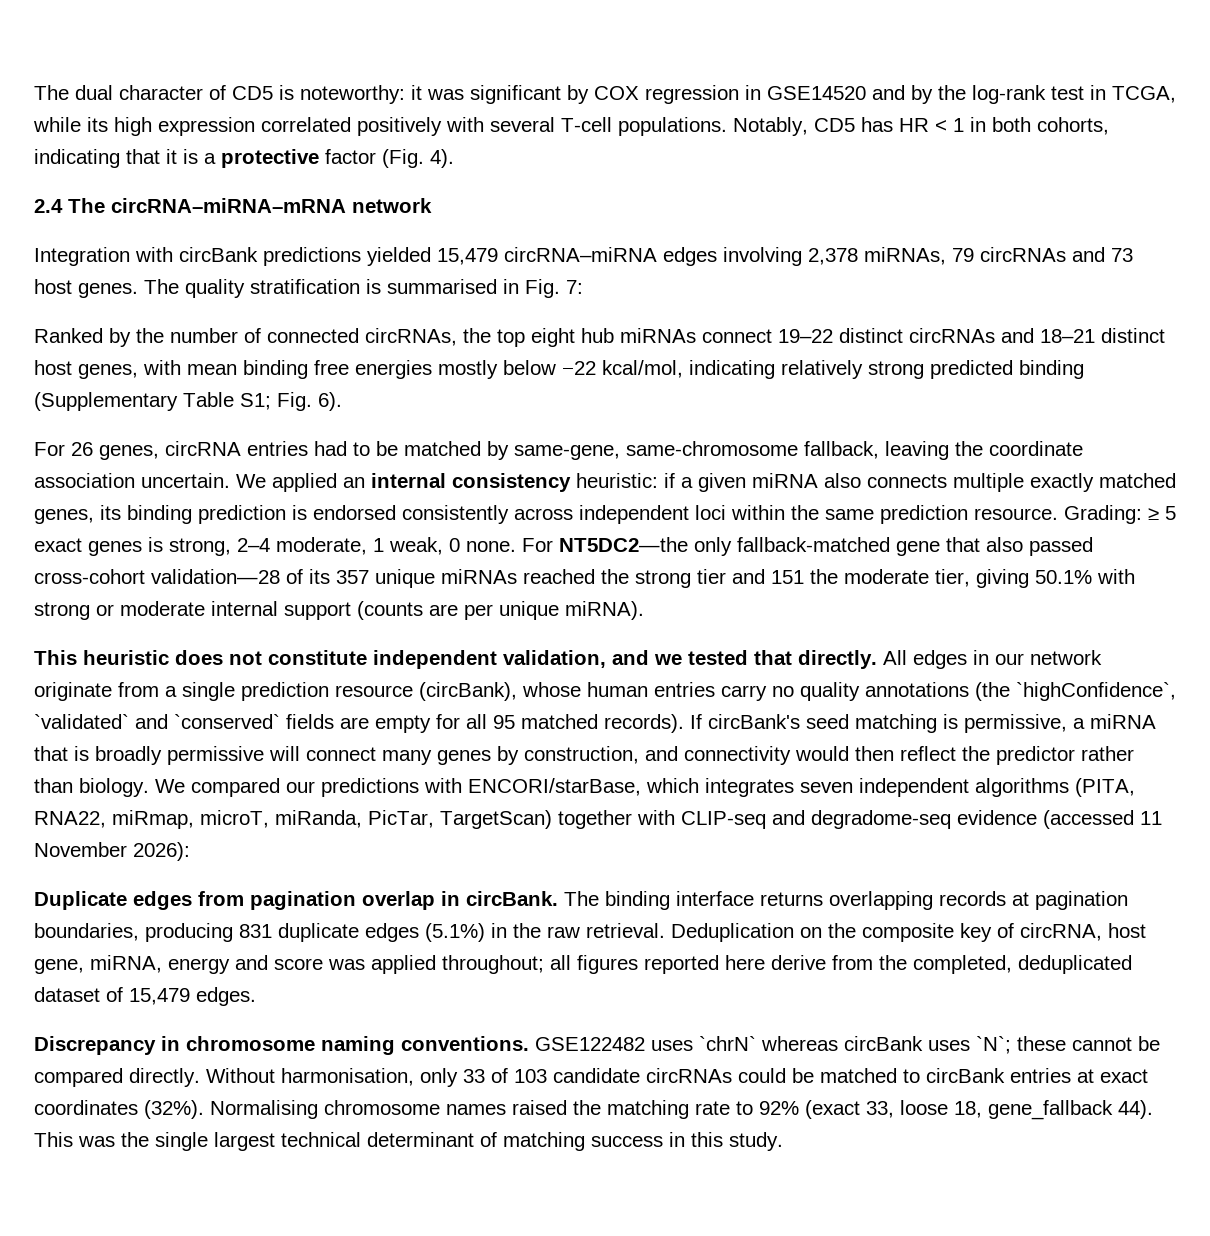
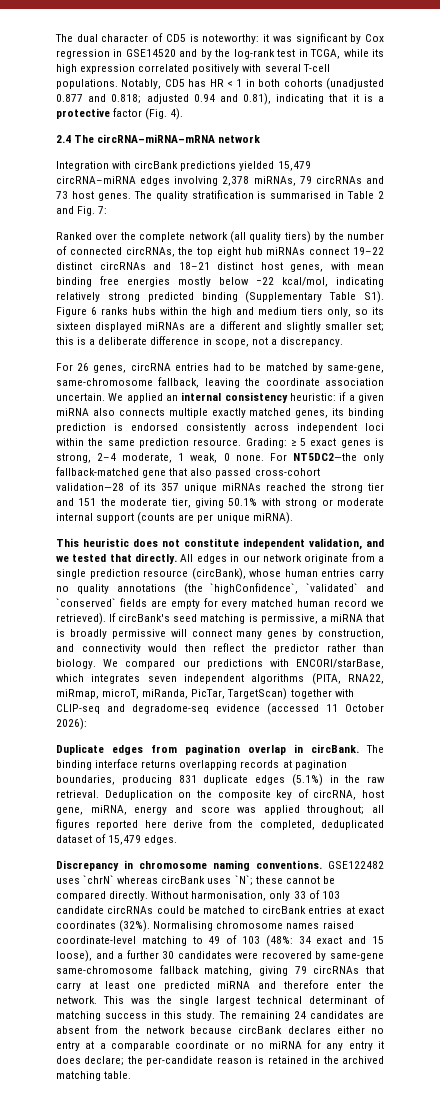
- The dual character of CD5 is noteworthy: it was significant by COX regression in GSE14520 and by the log-rank test in TCGA, while its high expression correlated positively with several T-cell populations.
+ The dual character of CD5 is noteworthy: it was significant by Cox regression in GSE14520 and by the log-rank test in TCGA, while its high expression correlated positively with several T-cell populations.
- Notably, CD5 has HR < 1 in both cohorts, indicating that it is a protective factor (Fig. 4).
+ Notably, CD5 has HR < 1 in both cohorts (unadjusted 0.877 and 0.818; adjusted 0.94 and 0.81), indicating that it is a protective factor (Fig. 4).
- The quality stratification is summarised in Fig. 7:
+ The quality stratification is summarised in Table 2 and Fig. 7:
- Ranked by the number of connected circRNAs, the top eight hub miRNAs connect 19–22 distinct circRNAs and 18–21 distinct host genes, with mean binding free energies mostly below −22 kcal/mol, indicating relatively strong predicted binding (Supplementary Table S1; Fig. 6).
+ Ranked over the complete network (all quality tiers) by the number of connected circRNAs, the top eight hub miRNAs connect 19–22 distinct circRNAs and 18–21 distinct host genes, with mean binding free energies mostly below −22 kcal/mol, indicating relatively strong predicted binding (Supplementary Table S1). Figure 6 ranks hubs within the high and medium tiers only, so its sixteen displayed miRNAs are a different and slightly smaller set; this is a deliberate difference in scope, not a discrepancy.
- All edges in our network originate from a single prediction resource (circBank), whose human entries carry no quality annotations (the `highConfidence`, `validated` and `conserved` fields are empty for all 95 matched records).
+ All edges in our network originate from a single prediction resource (circBank), whose human entries carry no quality annotations (the `highConfidence`, `validated` and `conserved` fields are empty for every matched human record we retrieved).
- We compared our predictions with ENCORI/starBase, which integrates seven independent algorithms (PITA, RNA22, miRmap, microT, miRanda, PicTar, TargetScan) together with CLIP-seq and degradome-seq evidence (accessed 11 November 2026):
+ We compared our predictions with ENCORI/starBase, which integrates seven independent algorithms (PITA, RNA22, miRmap, microT, miRanda, PicTar, TargetScan) together with CLIP-seq and degradome-seq evidence (accessed 11 October 2026):
- Normalising chromosome names raised the matching rate to 92% (exact 33, loose 18, gene_fallback 44).
+ Normalising chromosome names raised coordinate-level matching to 49 of 103 (48%: 34 exact and 15 loose), and a further 30 candidates were recovered by same-gene same-chromosome fallback matching, giving 79 circRNAs that carry at least one predicted miRNA and therefore enter the network.
+ The remaining 24 candidates are absent from the network because circBank declares either no entry at a comparable coordinate or no miRNA for any entry it does declare; the per-candidate reason is retained in the archived matching table.

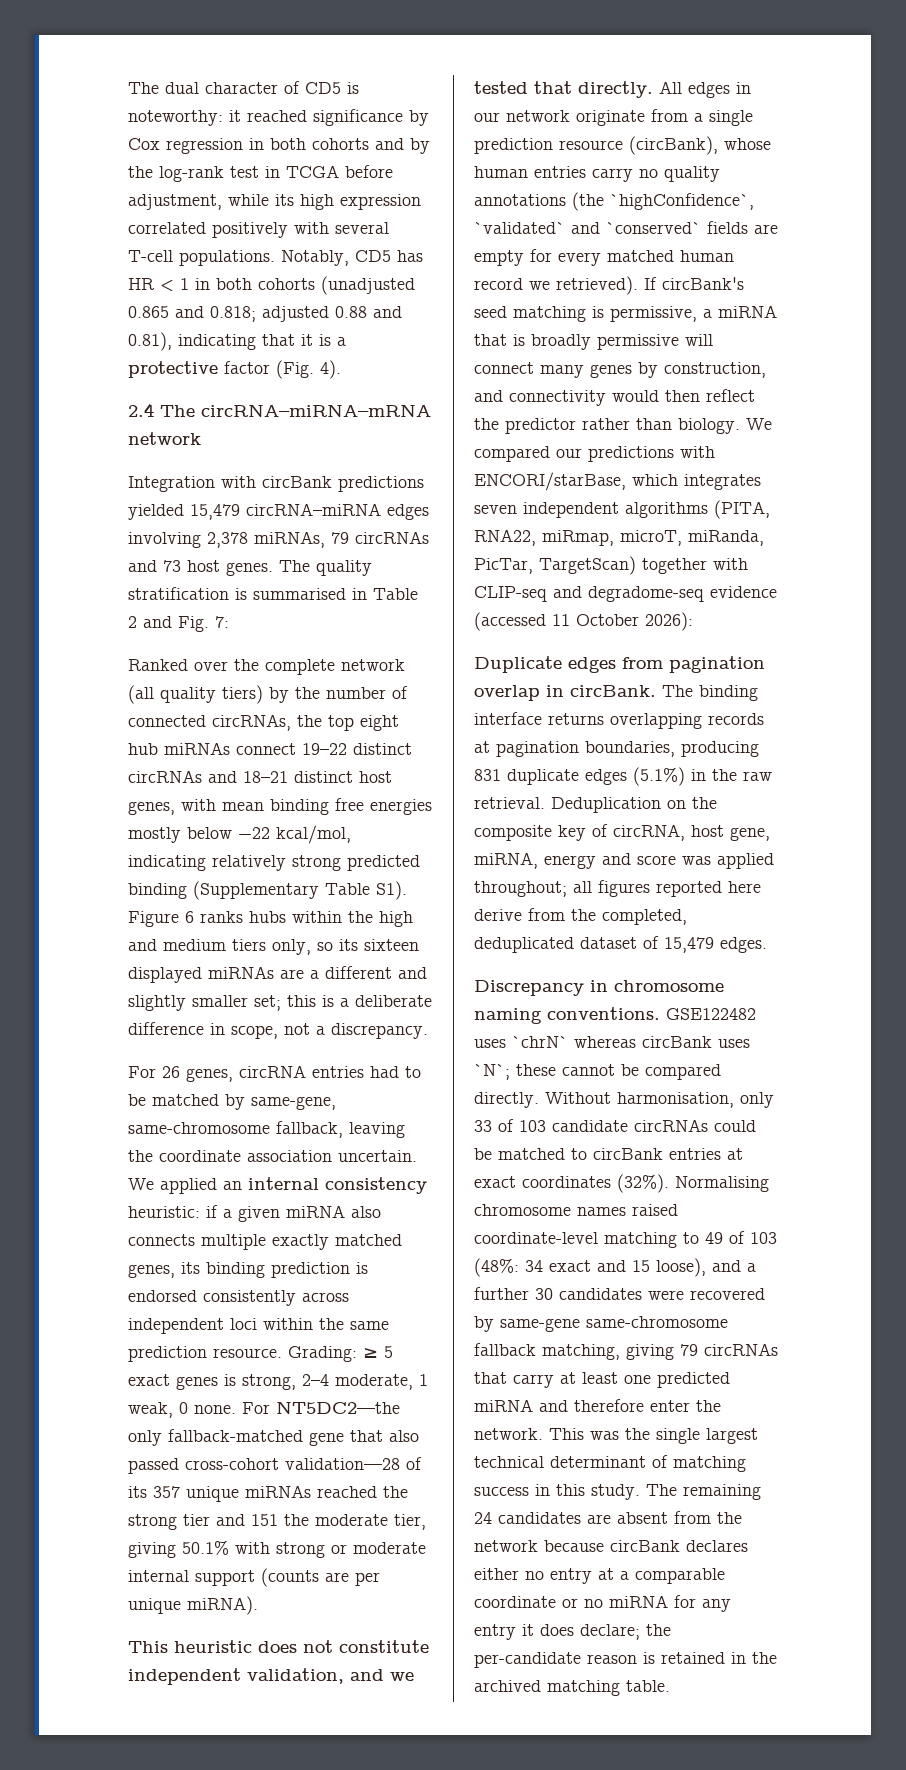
- The dual character of CD5 is noteworthy: it was significant by Cox regression in GSE14520 and by the log-rank test in TCGA, while its high expression correlated positively with several T-cell populations.
+ The dual character of CD5 is noteworthy: it reached significance by Cox regression in both cohorts and by the log-rank test in TCGA before adjustment, while its high expression correlated positively with several T-cell populations.
- Notably, CD5 has HR < 1 in both cohorts (unadjusted 0.877 and 0.818; adjusted 0.94 and 0.81), indicating that it is a protective factor (Fig. 4).
+ Notably, CD5 has HR < 1 in both cohorts (unadjusted 0.865 and 0.818; adjusted 0.88 and 0.81), indicating that it is a protective factor (Fig. 4).

